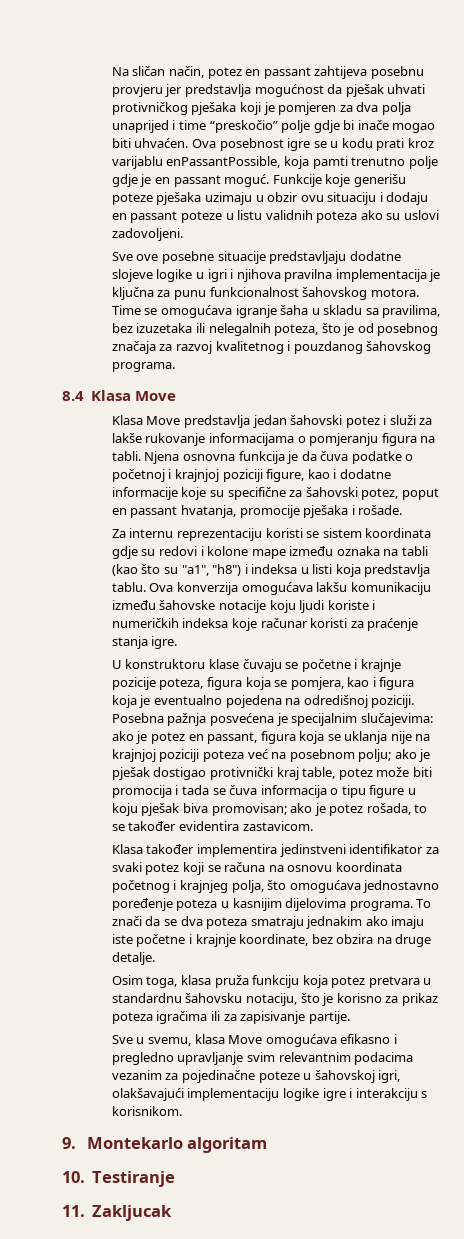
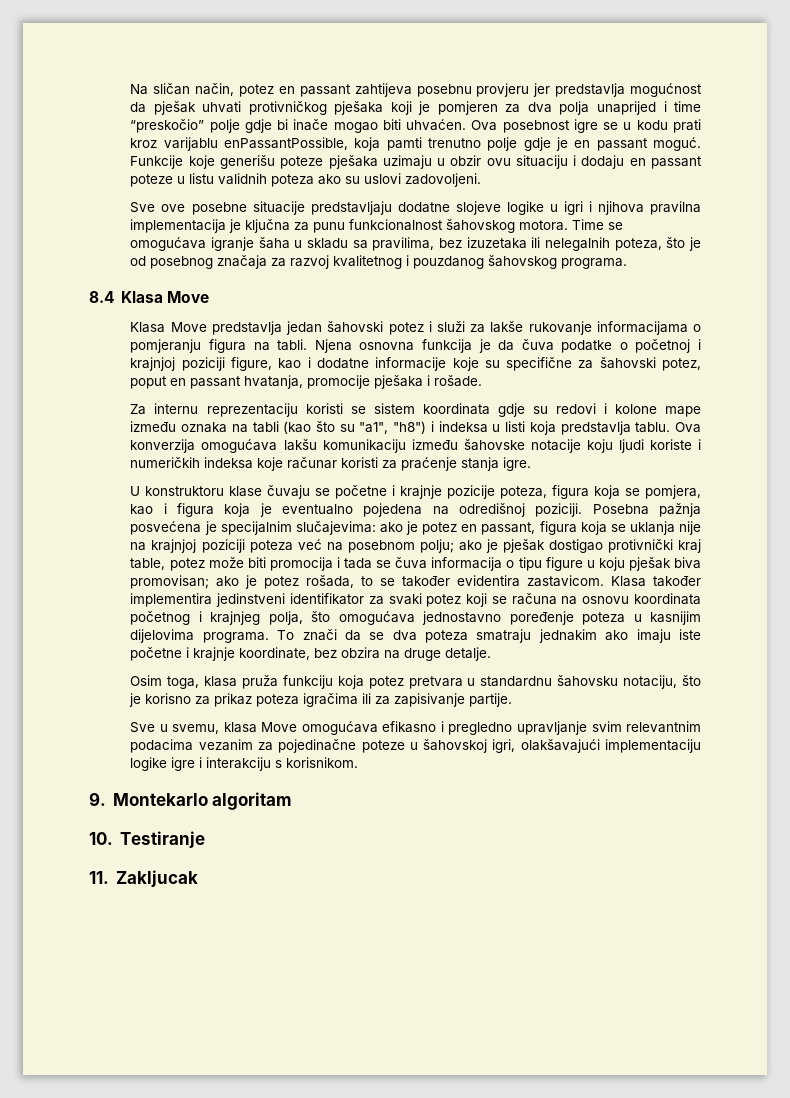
- ako je potez rošada, to se također evidentira zastavicom.
- Klasa također implementira jedinstveni identifikator za svaki potez koji se računa na osnovu koordinata početnog i krajnjeg polja, što omogućava jednostavno poređenje poteza u kasnijim dijelovima programa.
+ ako je potez rošada, to se također evidentira zastavicom. Klasa također implementira jedinstveni identifikator za svaki potez koji se računa na osnovu koordinata početnog i krajnjeg polja, što omogućava jednostavno poređenje poteza u kasnijim dijelovima programa.

